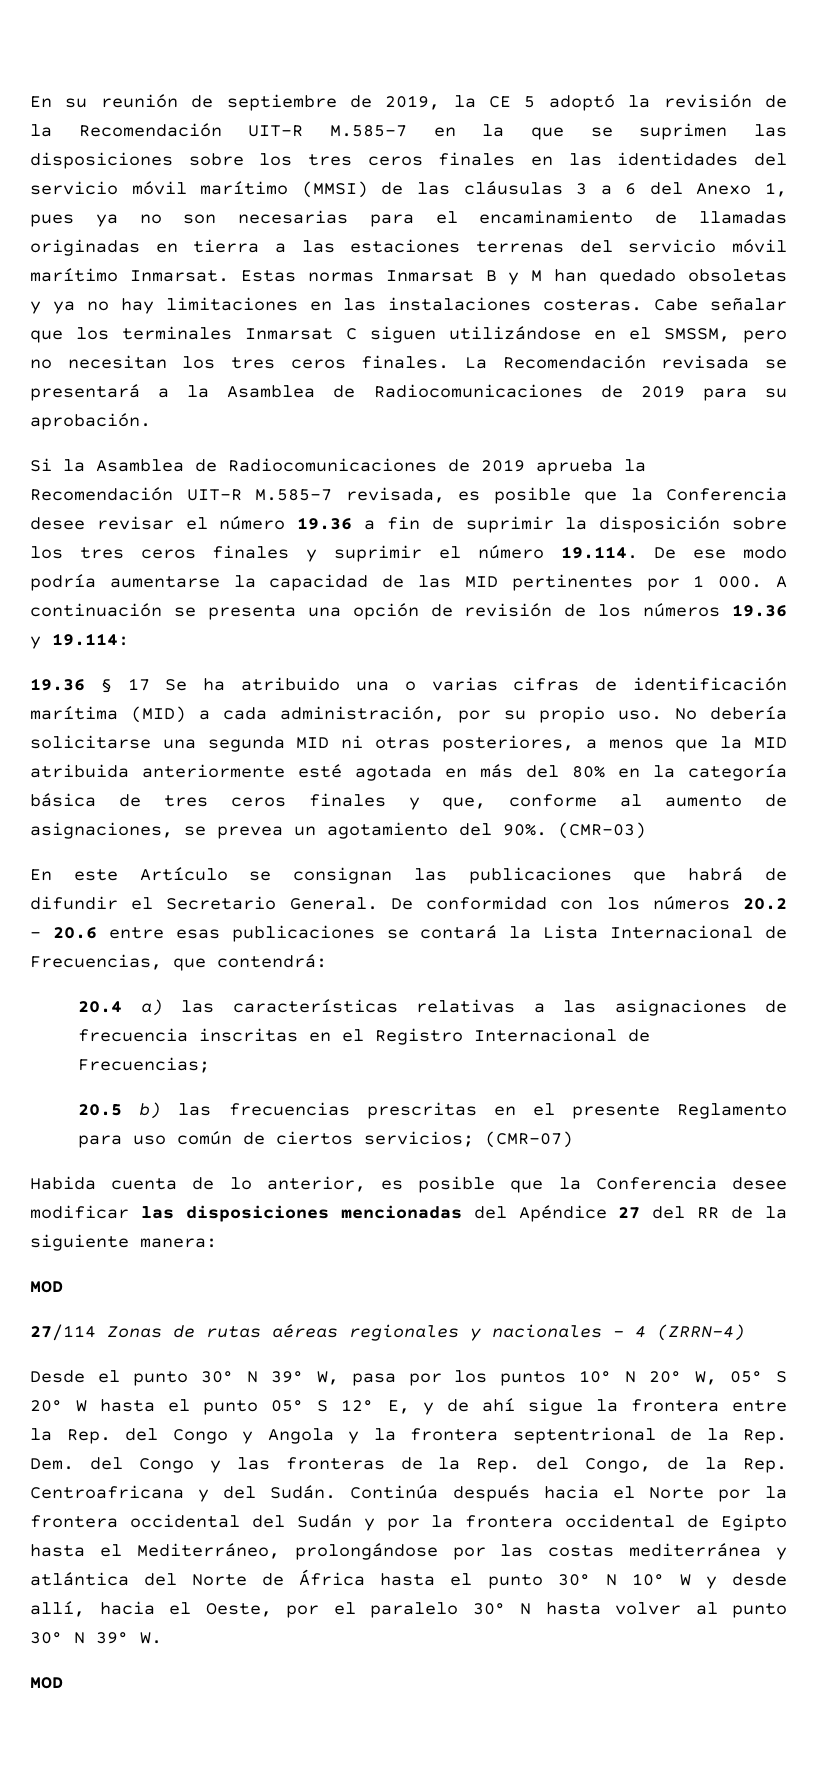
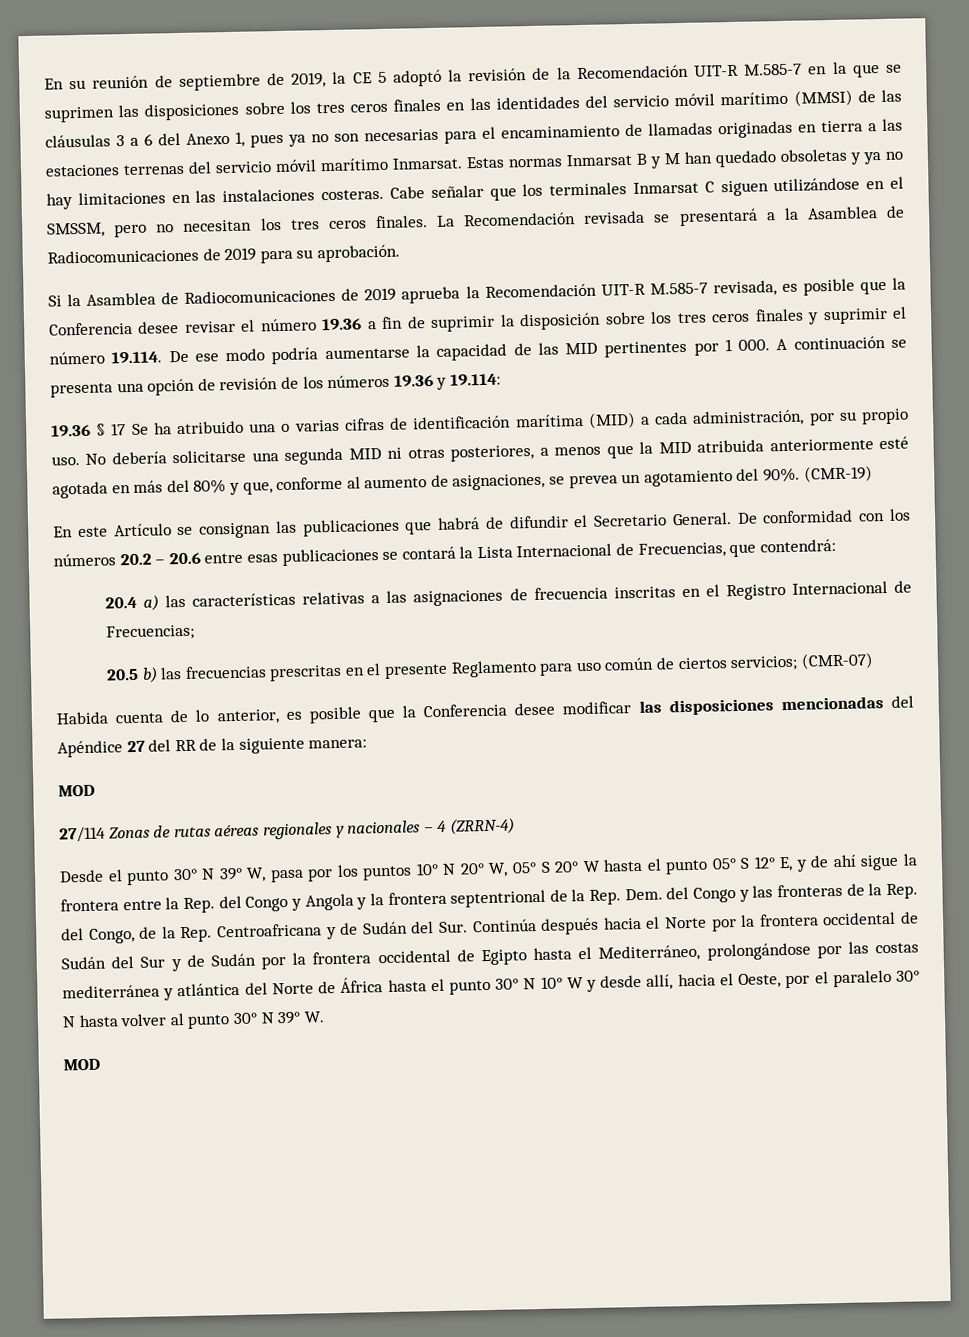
- No debería solicitarse una segunda MID ni otras posteriores, a menos que la MID atribuida anteriormente esté agotada en más del 80% en la categoría básica de tres ceros finales y que, conforme al aumento de asignaciones, se prevea un agotamiento del 90%.
+ No debería solicitarse una segunda MID ni otras posteriores, a menos que la MID atribuida anteriormente esté agotada en más del 80% y que, conforme al aumento de asignaciones, se prevea un agotamiento del 90%.
- (CMR-03)
+ (CMR-19)
- Desde el punto 30° N 39° W, pasa por los puntos 10° N 20° W, 05° S 20° W hasta el punto 05° S 12° E, y de ahí sigue la frontera entre la Rep. del Congo y Angola y la frontera septentrional de la Rep. Dem. del Congo y las fronteras de la Rep. del Congo, de la Rep. Centroafricana y del Sudán. Continúa después hacia el Norte por la frontera occidental del Sudán y por la frontera occidental de Egipto hasta el Mediterráneo, prolongándose por las costas mediterránea y atlántica del Norte de África hasta el punto 30° N 10° W y desde allí, hacia el Oeste, por el paralelo 30° N hasta volver al punto 30° N 39° W.
+ Desde el punto 30° N 39° W, pasa por los puntos 10° N 20° W, 05° S 20° W hasta el punto 05° S 12° E, y de ahí sigue la frontera entre la Rep. del Congo y Angola y la frontera septentrional de la Rep. Dem. del Congo y las fronteras de la Rep. del Congo, de la Rep. Centroafricana y de Sudán del Sur. Continúa después hacia el Norte por la frontera occidental de Sudán del Sur y de Sudán por la frontera occidental de Egipto hasta el Mediterráneo, prolongándose por las costas mediterránea y atlántica del Norte de África hasta el punto 30° N 10° W y desde allí, hacia el Oeste, por el paralelo 30° N hasta volver al punto 30° N 39° W.

